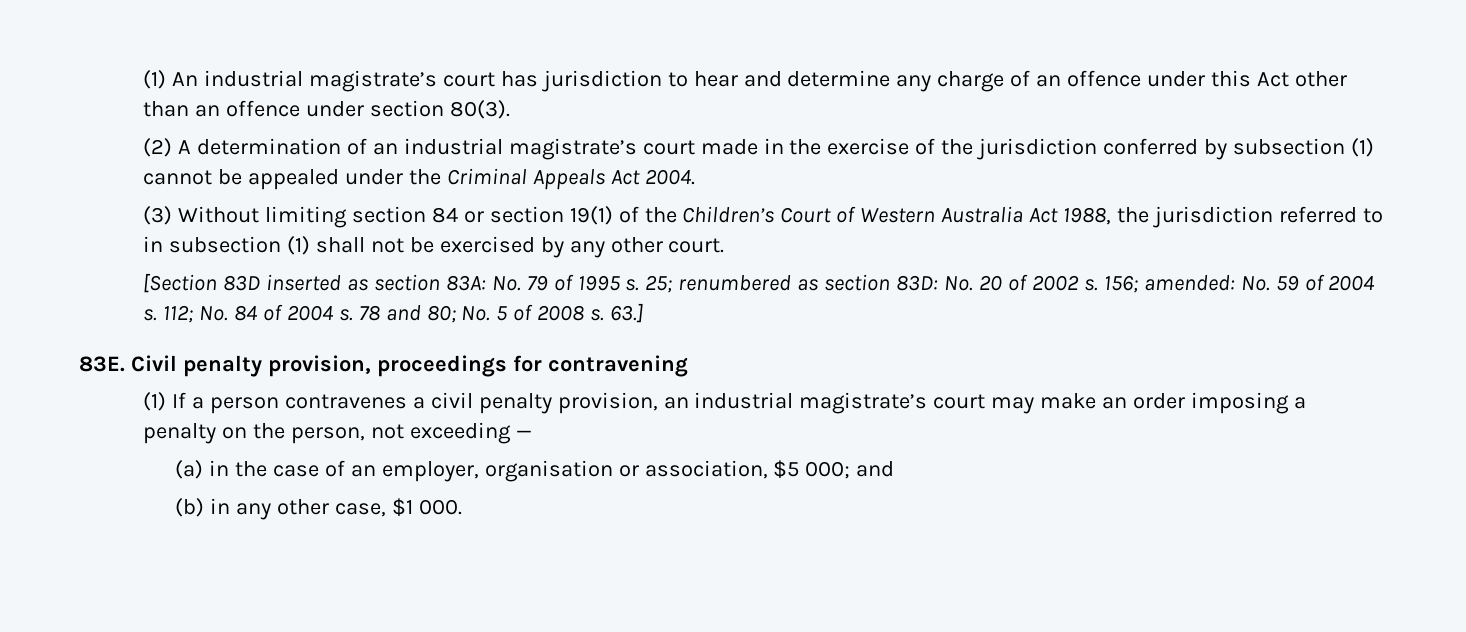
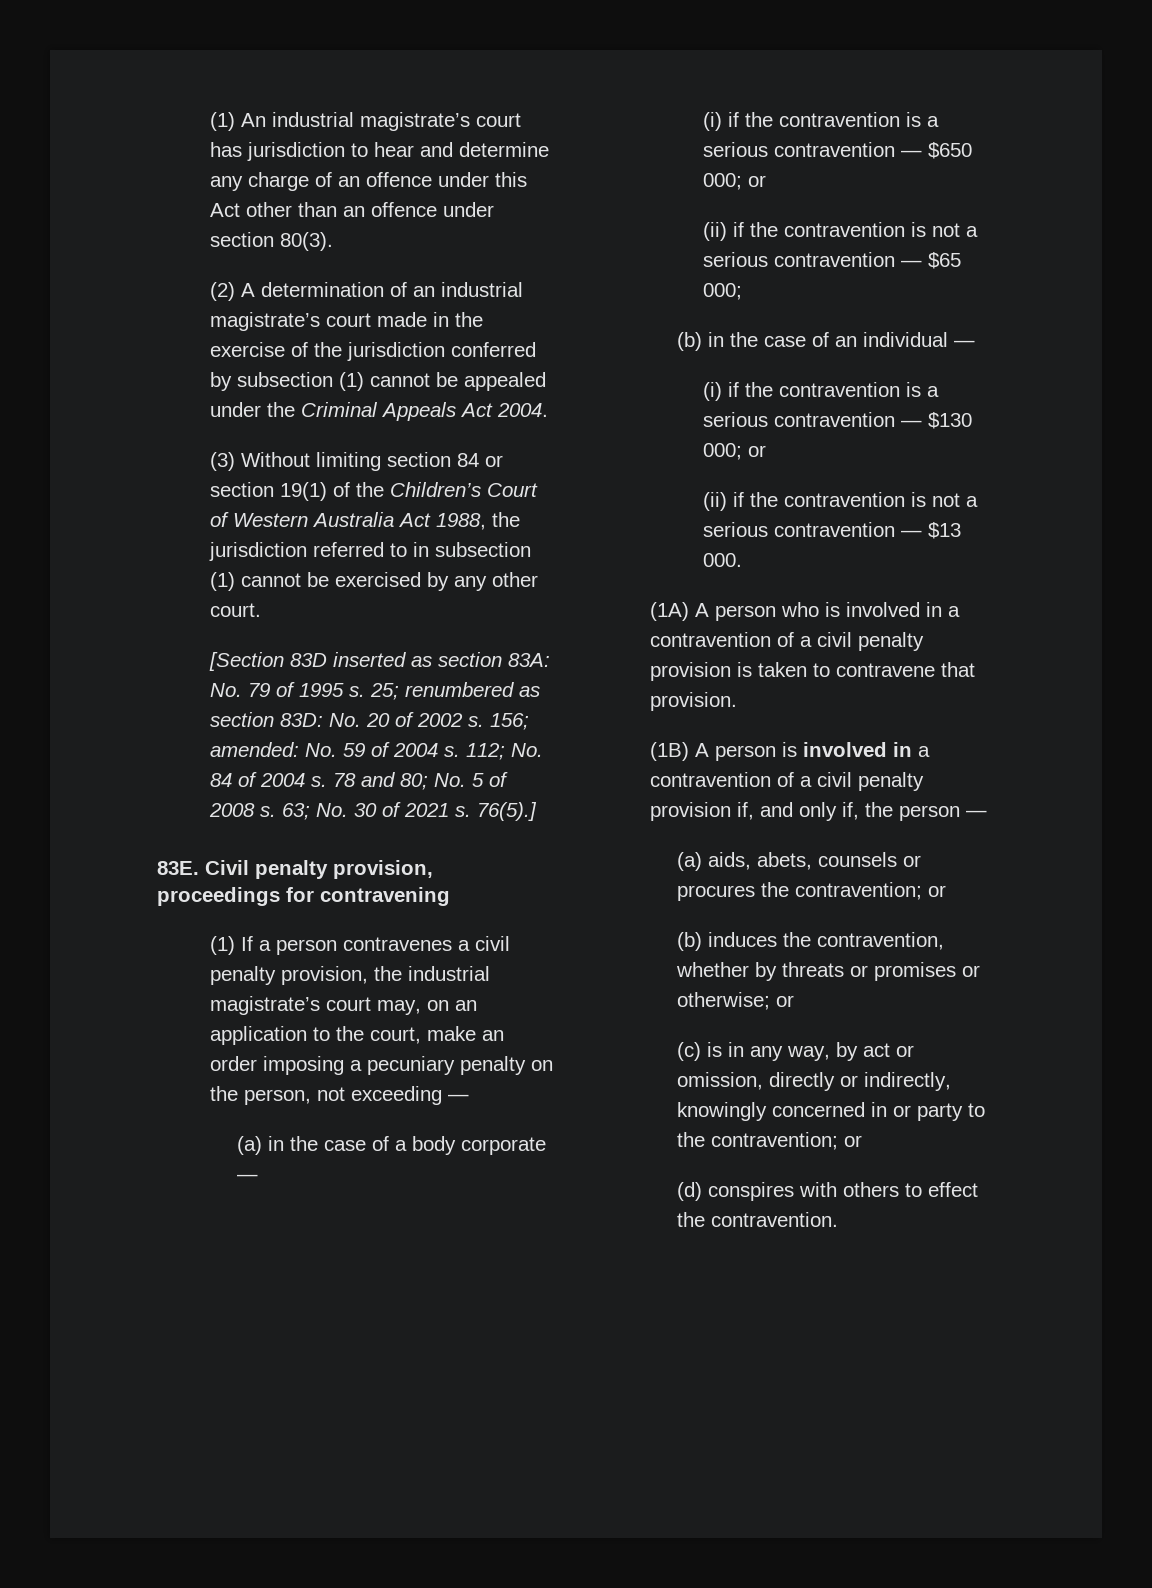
- (3) Without limiting section 84 or section 19(1) of the Children’s Court of Western Australia Act 1988, the jurisdiction referred to in subsection (1) shall not be exercised by any other court.
+ (3) Without limiting section 84 or section 19(1) of the Children’s Court of Western Australia Act 1988, the jurisdiction referred to in subsection (1) cannot be exercised by any other court.
- 63.]
+ 63; No. 30 of 2021 s. 76(5).]
- (1) If a person contravenes a civil penalty provision, an industrial magistrate’s court may make an order imposing a penalty on the person, not exceeding —
+ (1) If a person contravenes a civil penalty provision, the industrial magistrate’s court may, on an application to the court, make an order imposing a pecuniary penalty on the person, not exceeding —
- (a) in the case of an employer, organisation or association, $5 000; and
+ (a) in the case of a body corporate —
+ (i) if the contravention is a serious contravention — $650 000; or
+ (ii) if the contravention is not a serious contravention — $65 000;
- (b) in any other case, $1 000.
+ (b) in the case of an individual —
+ (i) if the contravention is a serious contravention — $130 000; or
+ (ii) if the contravention is not a serious contravention — $13 000.
+ (1A) A person who is involved in a contravention of a civil penalty provision is taken to contravene that provision.
+ (1B) A person is involved in a contravention of a civil penalty provision if, and only if, the person —
+ (a) aids, abets, counsels or procures the contravention; or
+ (b) induces the contravention, whether by threats or promises or otherwise; or
+ (c) is in any way, by act or omission, directly or indirectly, knowingly concerned in or party to the contravention; or
+ (d) conspires with others to effect the contravention.

